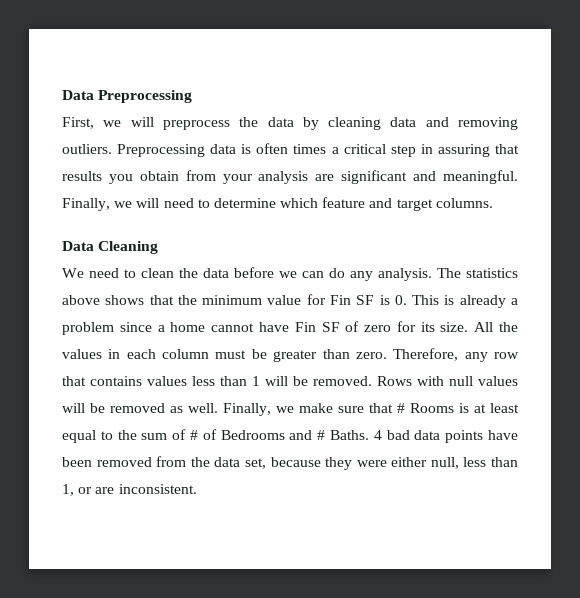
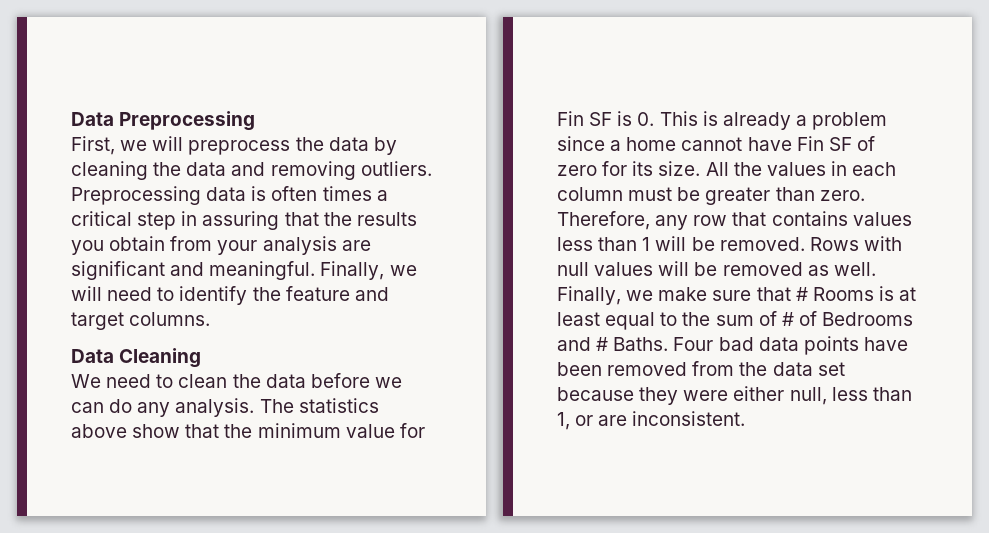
- First, we will preprocess the data by cleaning data and removing outliers.
+ First, we will preprocess the data by cleaning the data and removing outliers.
- Preprocessing data is often times a critical step in assuring that results you obtain from your analysis are significant and meaningful.
+ Preprocessing data is often times a critical step in assuring that the results you obtain from your analysis are significant and meaningful.
- Finally, we will need to determine which feature and target columns.
+ Finally, we will need to identify the feature and target columns.
- The statistics above shows that the minimum value for Fin SF is 0. This is already a problem since a home cannot have Fin SF of zero for its size.
+ The statistics above show that the minimum value for Fin SF is 0. This is already a problem since a home cannot have Fin SF of zero for its size.
- 4 bad data points have been removed from the data set, because they were either null, less than 1, or are inconsistent.
+ Four bad data points have been removed from the data set because they were either null, less than 1, or are inconsistent.

